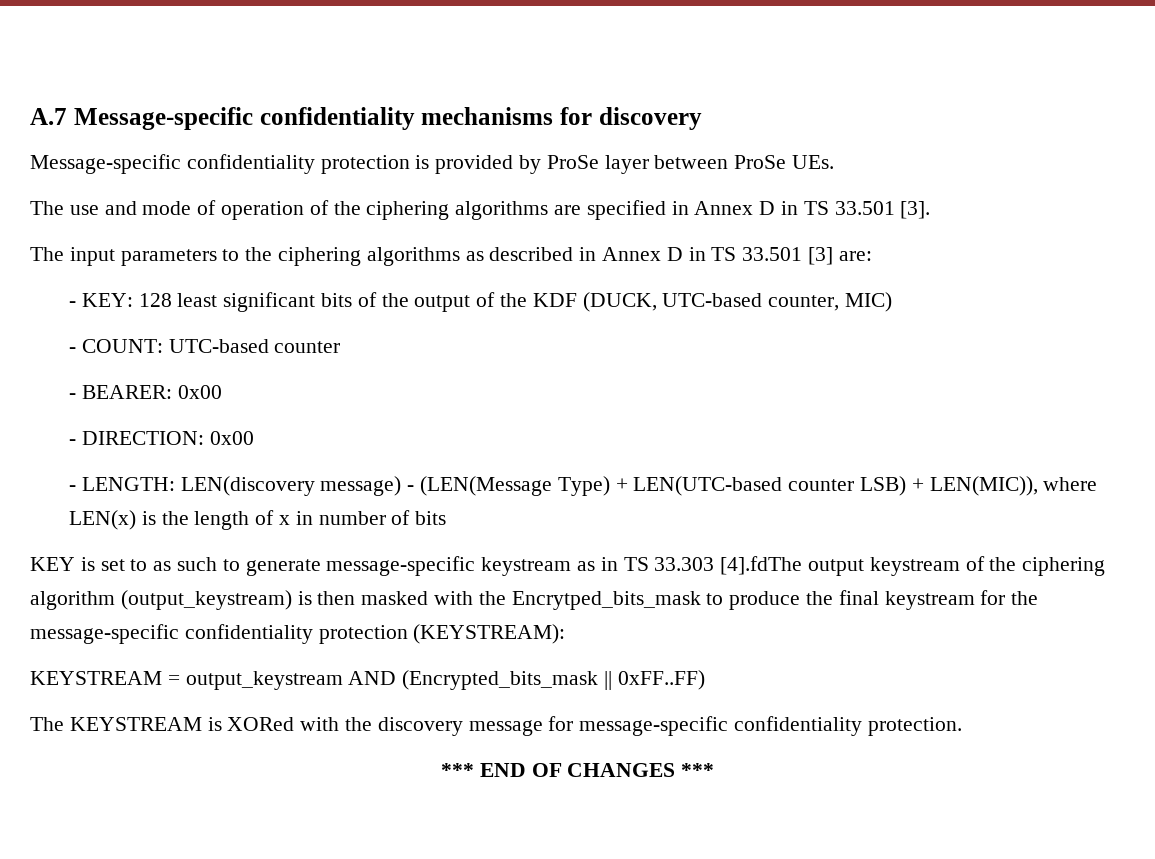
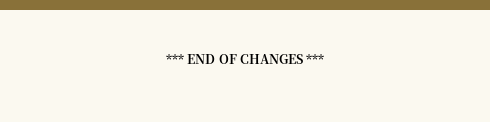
- A.7 Message-specific confidentiality mechanisms for discovery
- Message-specific confidentiality protection is provided by ProSe layer between ProSe UEs.
- The use and mode of operation of the ciphering algorithms are specified in Annex D in TS 33.501 [3].
- The input parameters to the ciphering algorithms as described in Annex D in TS 33.501 [3] are:
- - KEY: 128 least significant bits of the output of the KDF (DUCK, UTC-based counter, MIC)
- - COUNT: UTC-based counter
- - BEARER: 0x00
- - DIRECTION: 0x00
- - LENGTH: LEN(discovery message) - (LEN(Message Type) + LEN(UTC-based counter LSB) + LEN(MIC)), where LEN(x) is the length of x in number of bits
- KEY is set to as such to generate message-specific keystream as in TS 33.303 [4].fdThe output keystream of the ciphering algorithm (output_keystream) is then masked with the Encrytped_bits_mask to produce the final keystream for the message-specific confidentiality protection (KEYSTREAM):
- KEYSTREAM = output_keystream AND (Encrypted_bits_mask || 0xFF..FF)
- The KEYSTREAM is XORed with the discovery message for message-specific confidentiality protection.

